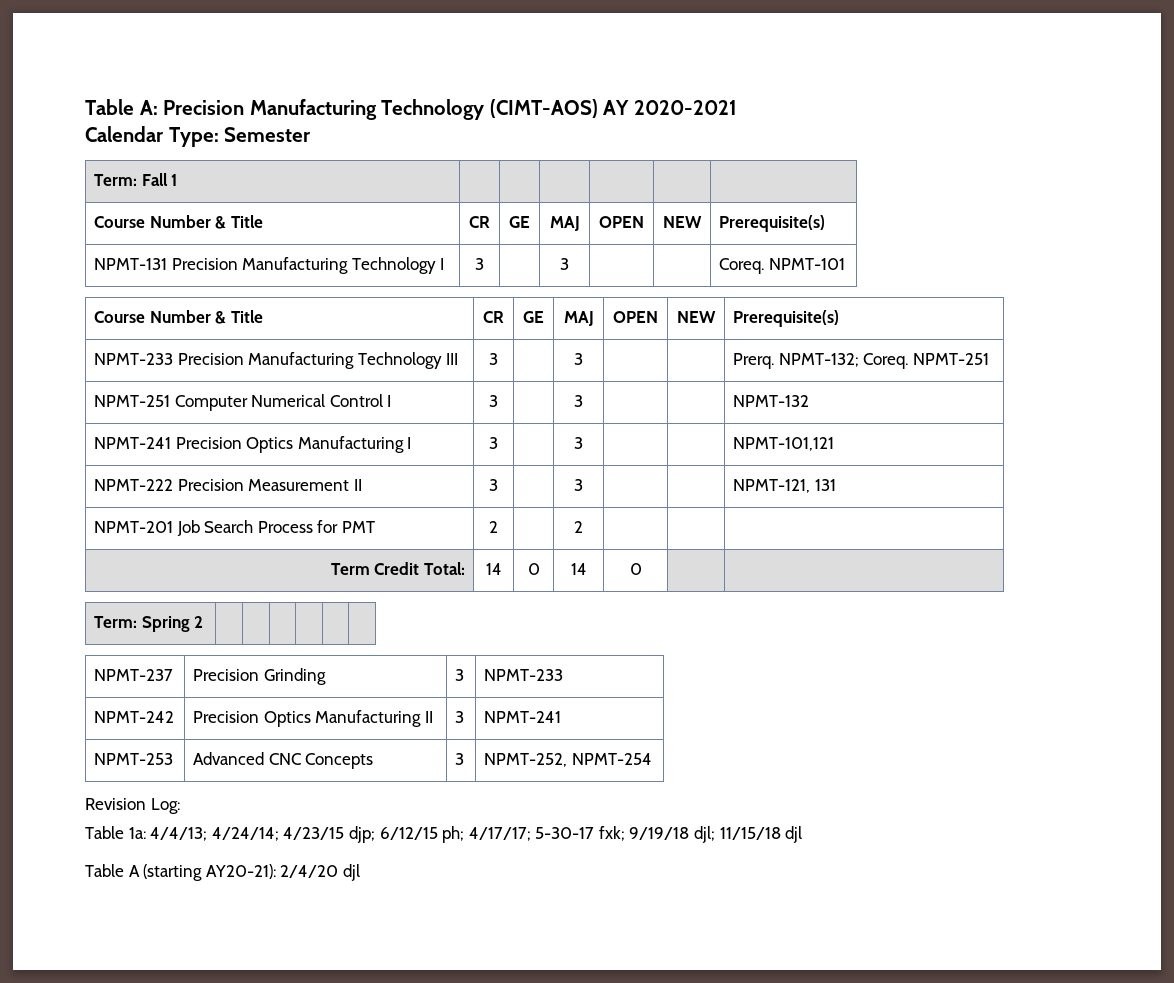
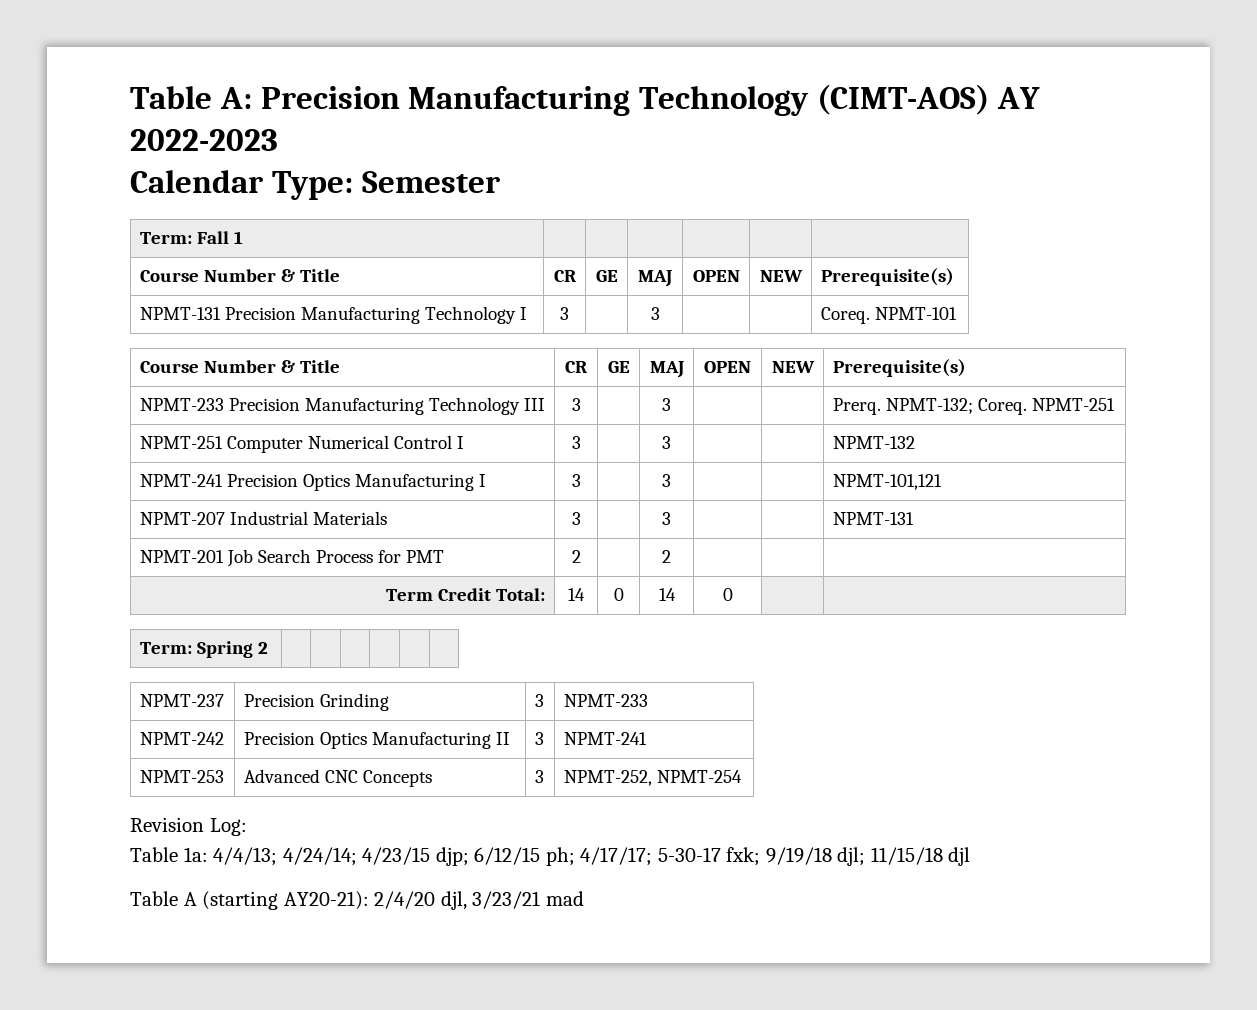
- Table A: Precision Manufacturing Technology (CIMT-AOS) AY 2020-2021
+ Table A: Precision Manufacturing Technology (CIMT-AOS) AY 2022-2023
- NPMT-222 Precision Measurement II | 3 | | 3 | | | NPMT-121, 131
+ NPMT-207 Industrial Materials | 3 | | 3 | | | NPMT-131
- Table A (starting AY20-21): 2/4/20 djl
+ Table A (starting AY20-21): 2/4/20 djl, 3/23/21 mad

